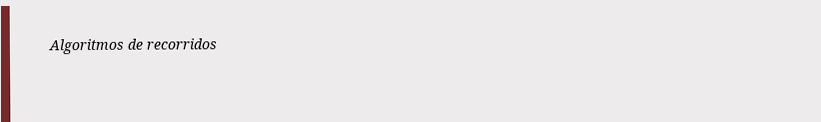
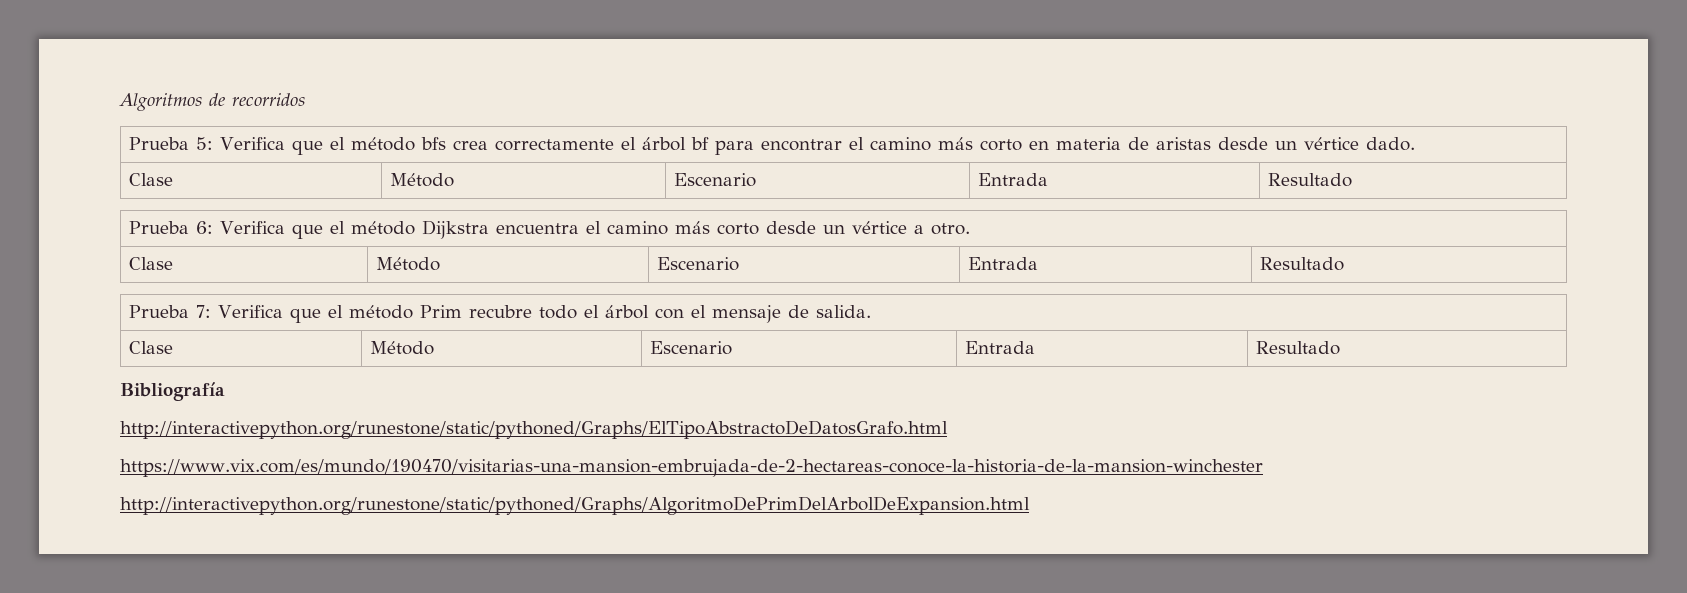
+ Prueba 5: Verifica que el método bfs crea correctamente el árbol bf para encontrar el camino más corto en materia de aristas desde un vértice dado.
+ Clase | Método | Escenario | Entrada | Resultado
+ Prueba 6: Verifica que el método Dijkstra encuentra el camino más corto desde un vértice a otro.
+ Clase | Método | Escenario | Entrada | Resultado
+ Prueba 7: Verifica que el método Prim recubre todo el árbol con el mensaje de salida.
+ Clase | Método | Escenario | Entrada | Resultado
+ Bibliografía
+ http://interactivepython.org/runestone/static/pythoned/Graphs/ElTipoAbstractoDeDatosGrafo.html
+ https://www.vix.com/es/mundo/190470/visitarias-una-mansion-embrujada-de-2-hectareas-conoce-la-historia-de-la-mansion-winchester
+ http://interactivepython.org/runestone/static/pythoned/Graphs/AlgoritmoDePrimDelArbolDeExpansion.html

